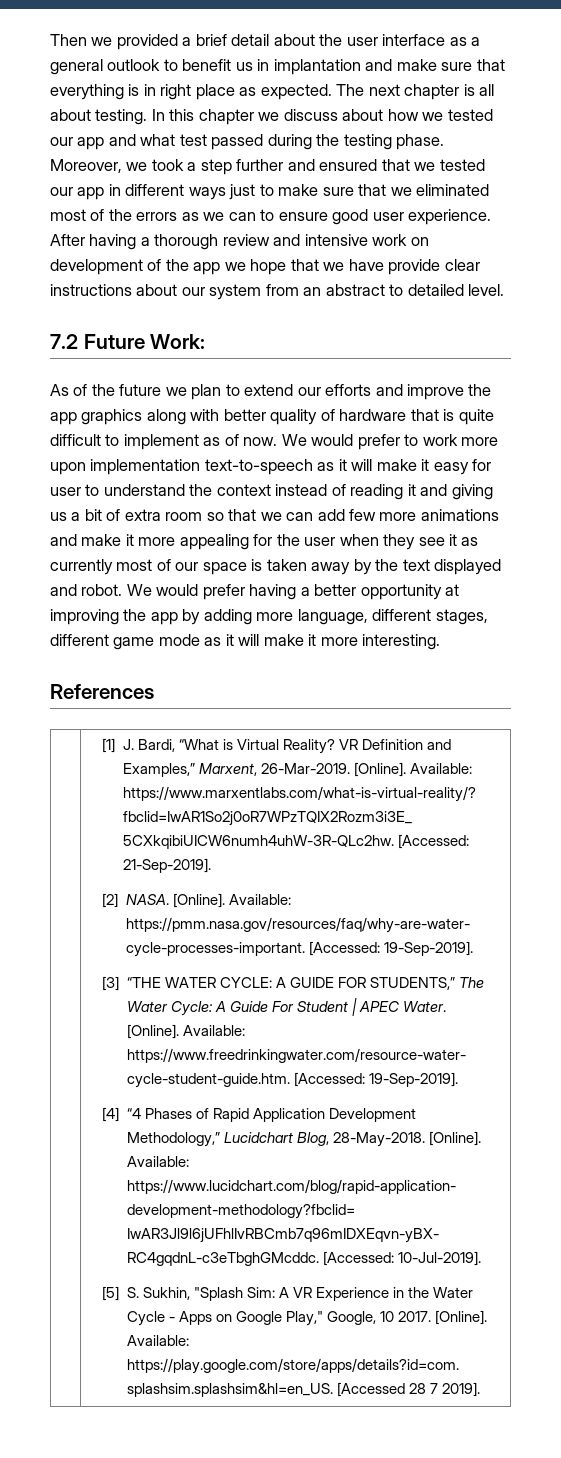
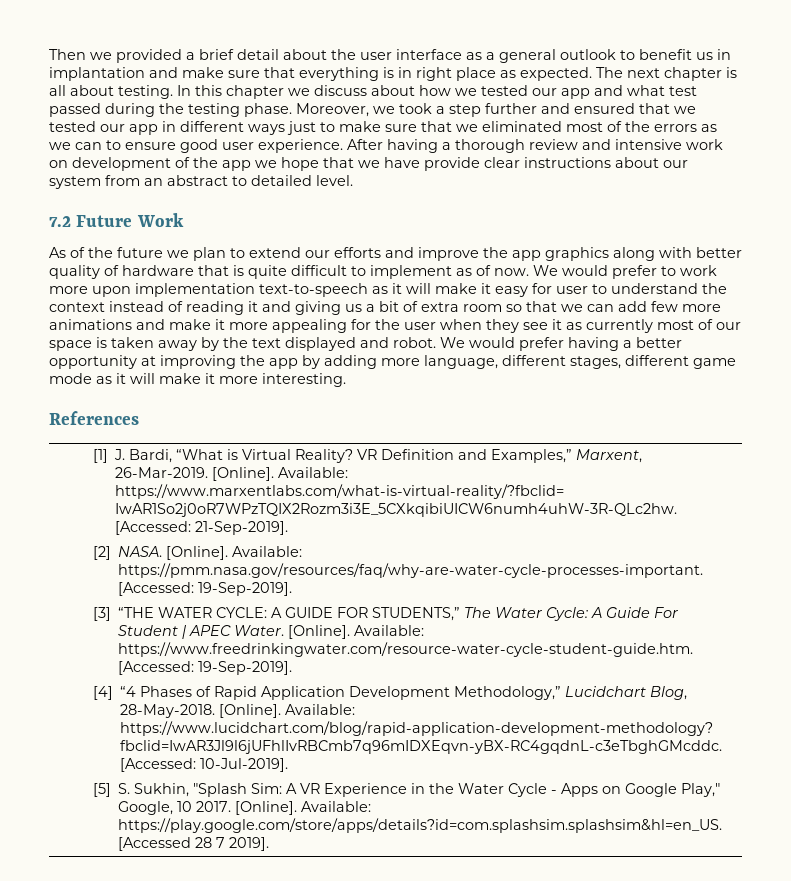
- 7.2 Future Work:
+ 7.2 Future Work

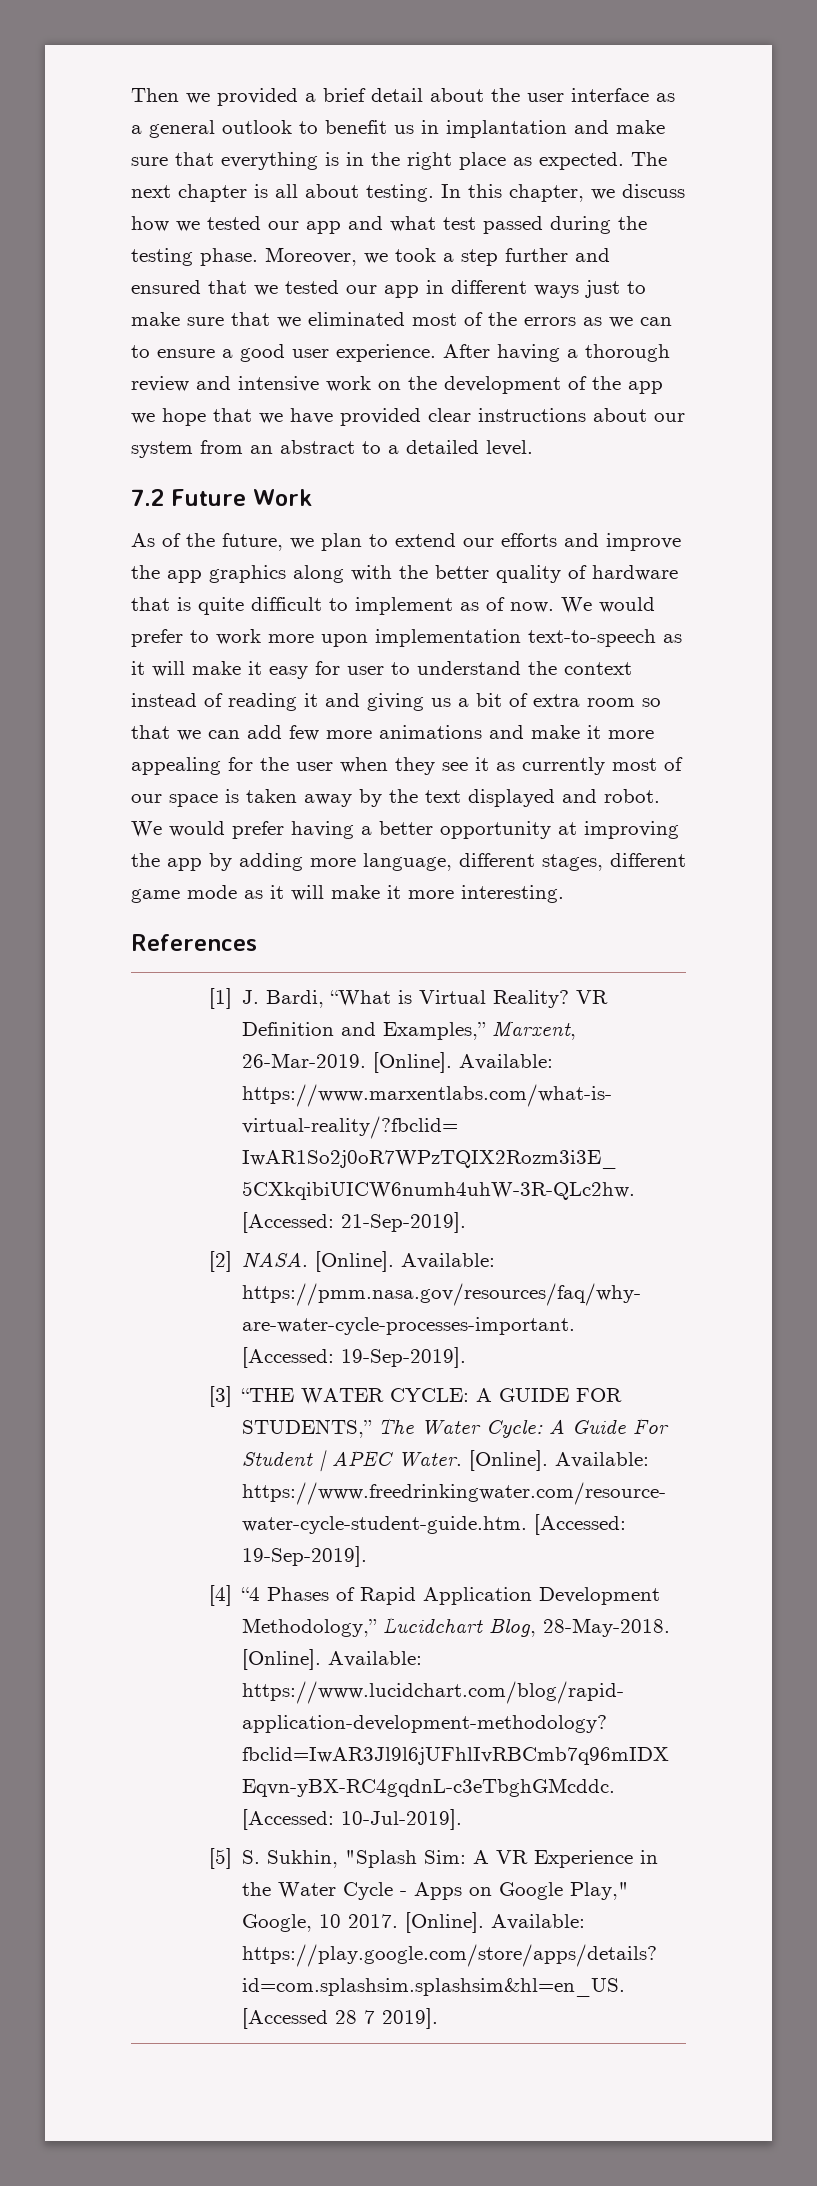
- Then we provided a brief detail about the user interface as a general outlook to benefit us in implantation and make sure that everything is in right place as expected.
+ Then we provided a brief detail about the user interface as a general outlook to benefit us in implantation and make sure that everything is in the right place as expected.
- In this chapter we discuss about how we tested our app and what test passed during the testing phase.
+ In this chapter, we discuss how we tested our app and what test passed during the testing phase.
- Moreover, we took a step further and ensured that we tested our app in different ways just to make sure that we eliminated most of the errors as we can to ensure good user experience.
+ Moreover, we took a step further and ensured that we tested our app in different ways just to make sure that we eliminated most of the errors as we can to ensure a good user experience.
- After having a thorough review and intensive work on development of the app we hope that we have provide clear instructions about our system from an abstract to detailed level.
+ After having a thorough review and intensive work on the development of the app we hope that we have provided clear instructions about our system from an abstract to a detailed level.
- As of the future we plan to extend our efforts and improve the app graphics along with better quality of hardware that is quite difficult to implement as of now.
+ As of the future, we plan to extend our efforts and improve the app graphics along with the better quality of hardware that is quite difficult to implement as of now.

